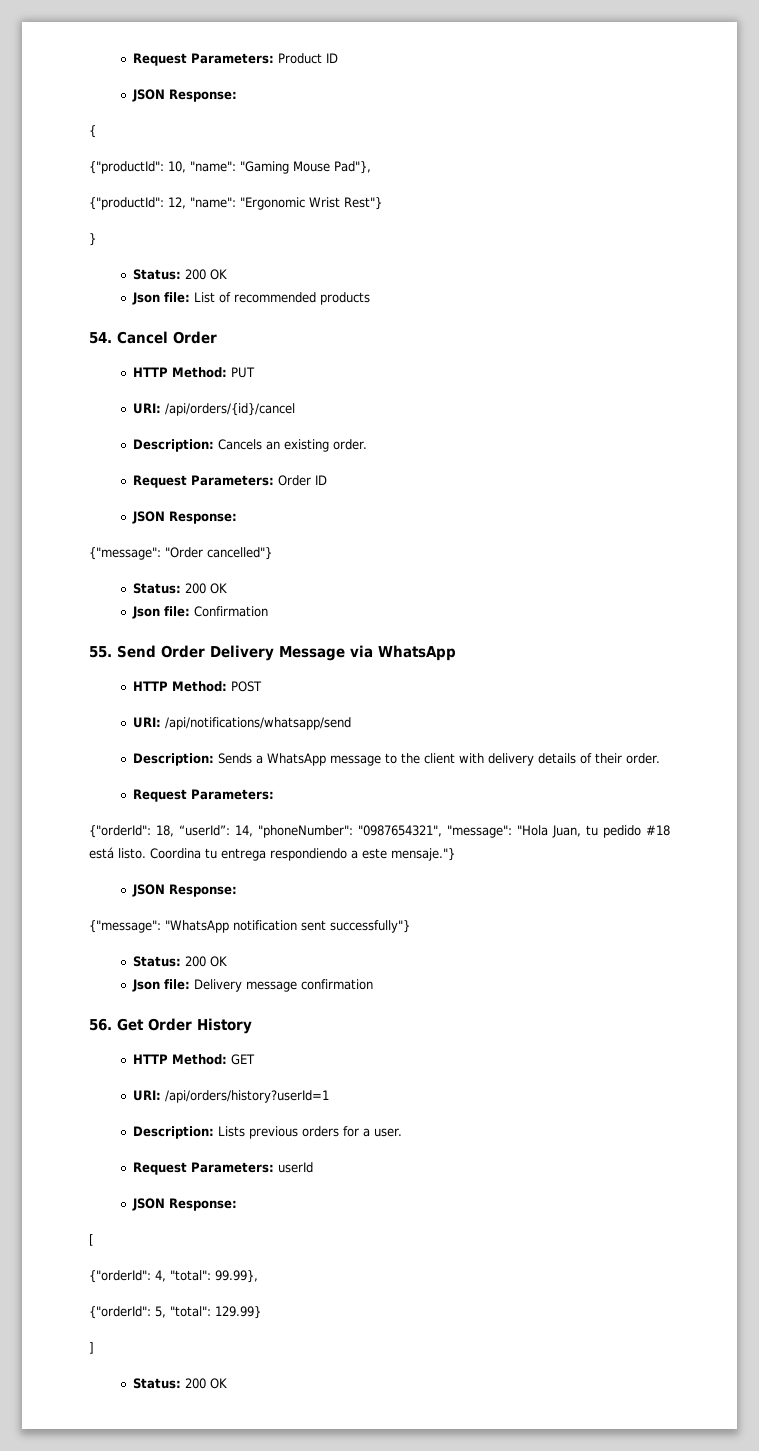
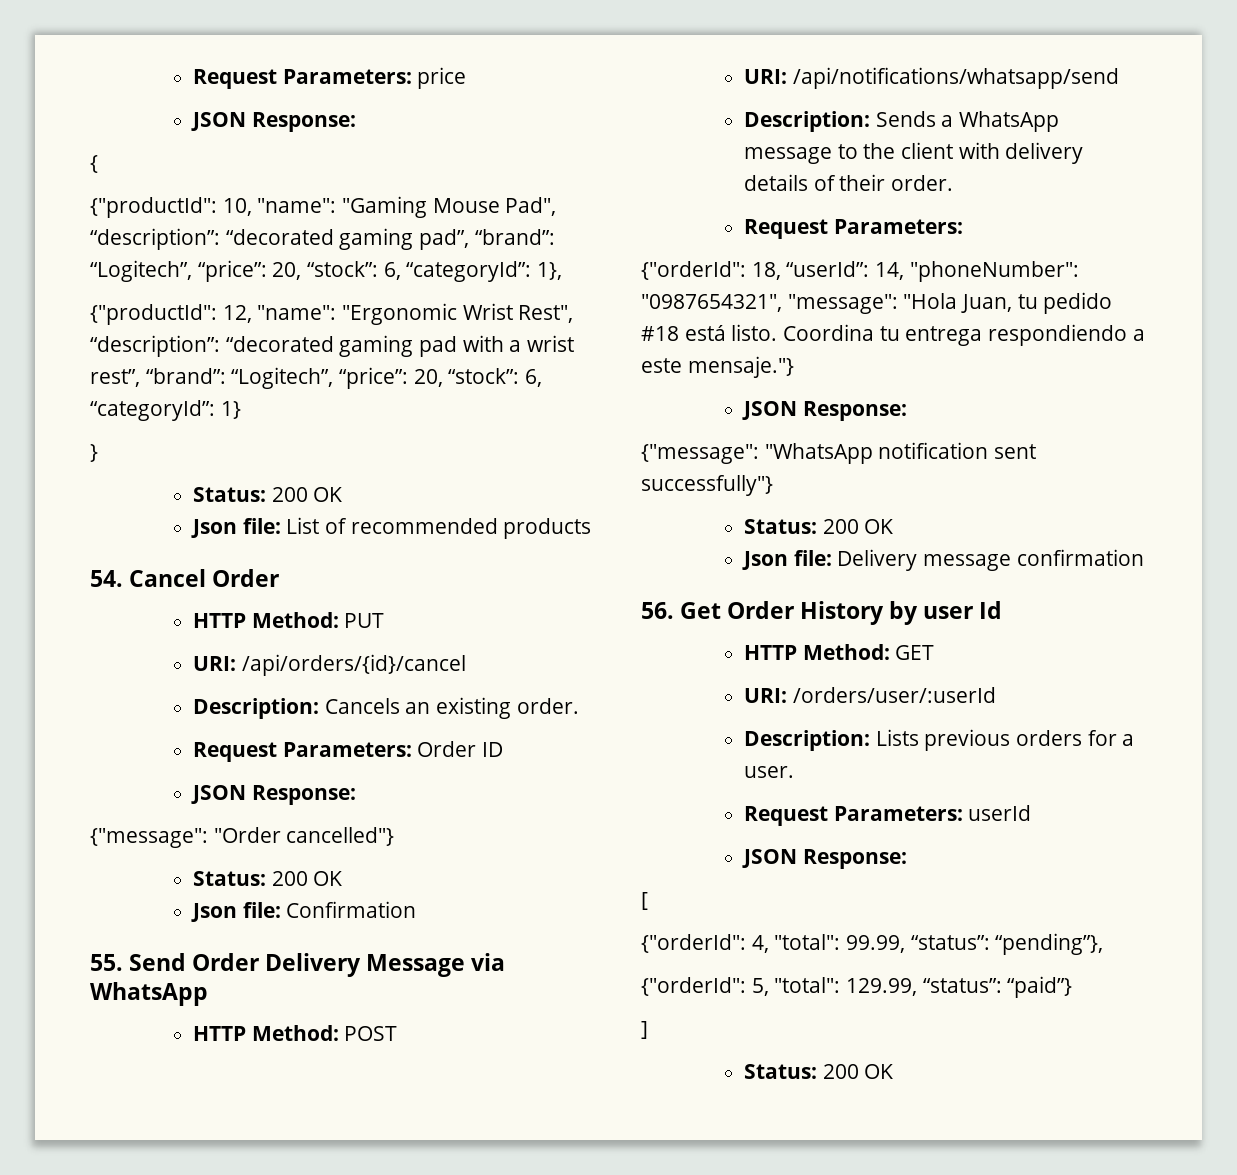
- Request Parameters: Product ID
+ Request Parameters: price
- {"productId": 10, "name": "Gaming Mouse Pad"},
+ {"productId": 10, "name": "Gaming Mouse Pad", “description”: “decorated gaming pad”, “brand”: “Logitech”, “price”: 20, “stock”: 6, “categoryId”: 1},
- {"productId": 12, "name": "Ergonomic Wrist Rest"}
+ {"productId": 12, "name": "Ergonomic Wrist Rest", “description”: “decorated gaming pad with a wrist rest”, “brand”: “Logitech”, “price”: 20, “stock”: 6, “categoryId”: 1}
- 56. Get Order History
+ 56. Get Order History by user Id
- URI: /api/orders/history?userId=1
+ URI: /orders/user/:userId
- {"orderId": 4, "total": 99.99},
+ {"orderId": 4, "total": 99.99, “status”: “pending”},
- {"orderId": 5, "total": 129.99}
+ {"orderId": 5, "total": 129.99, “status”: “paid”}

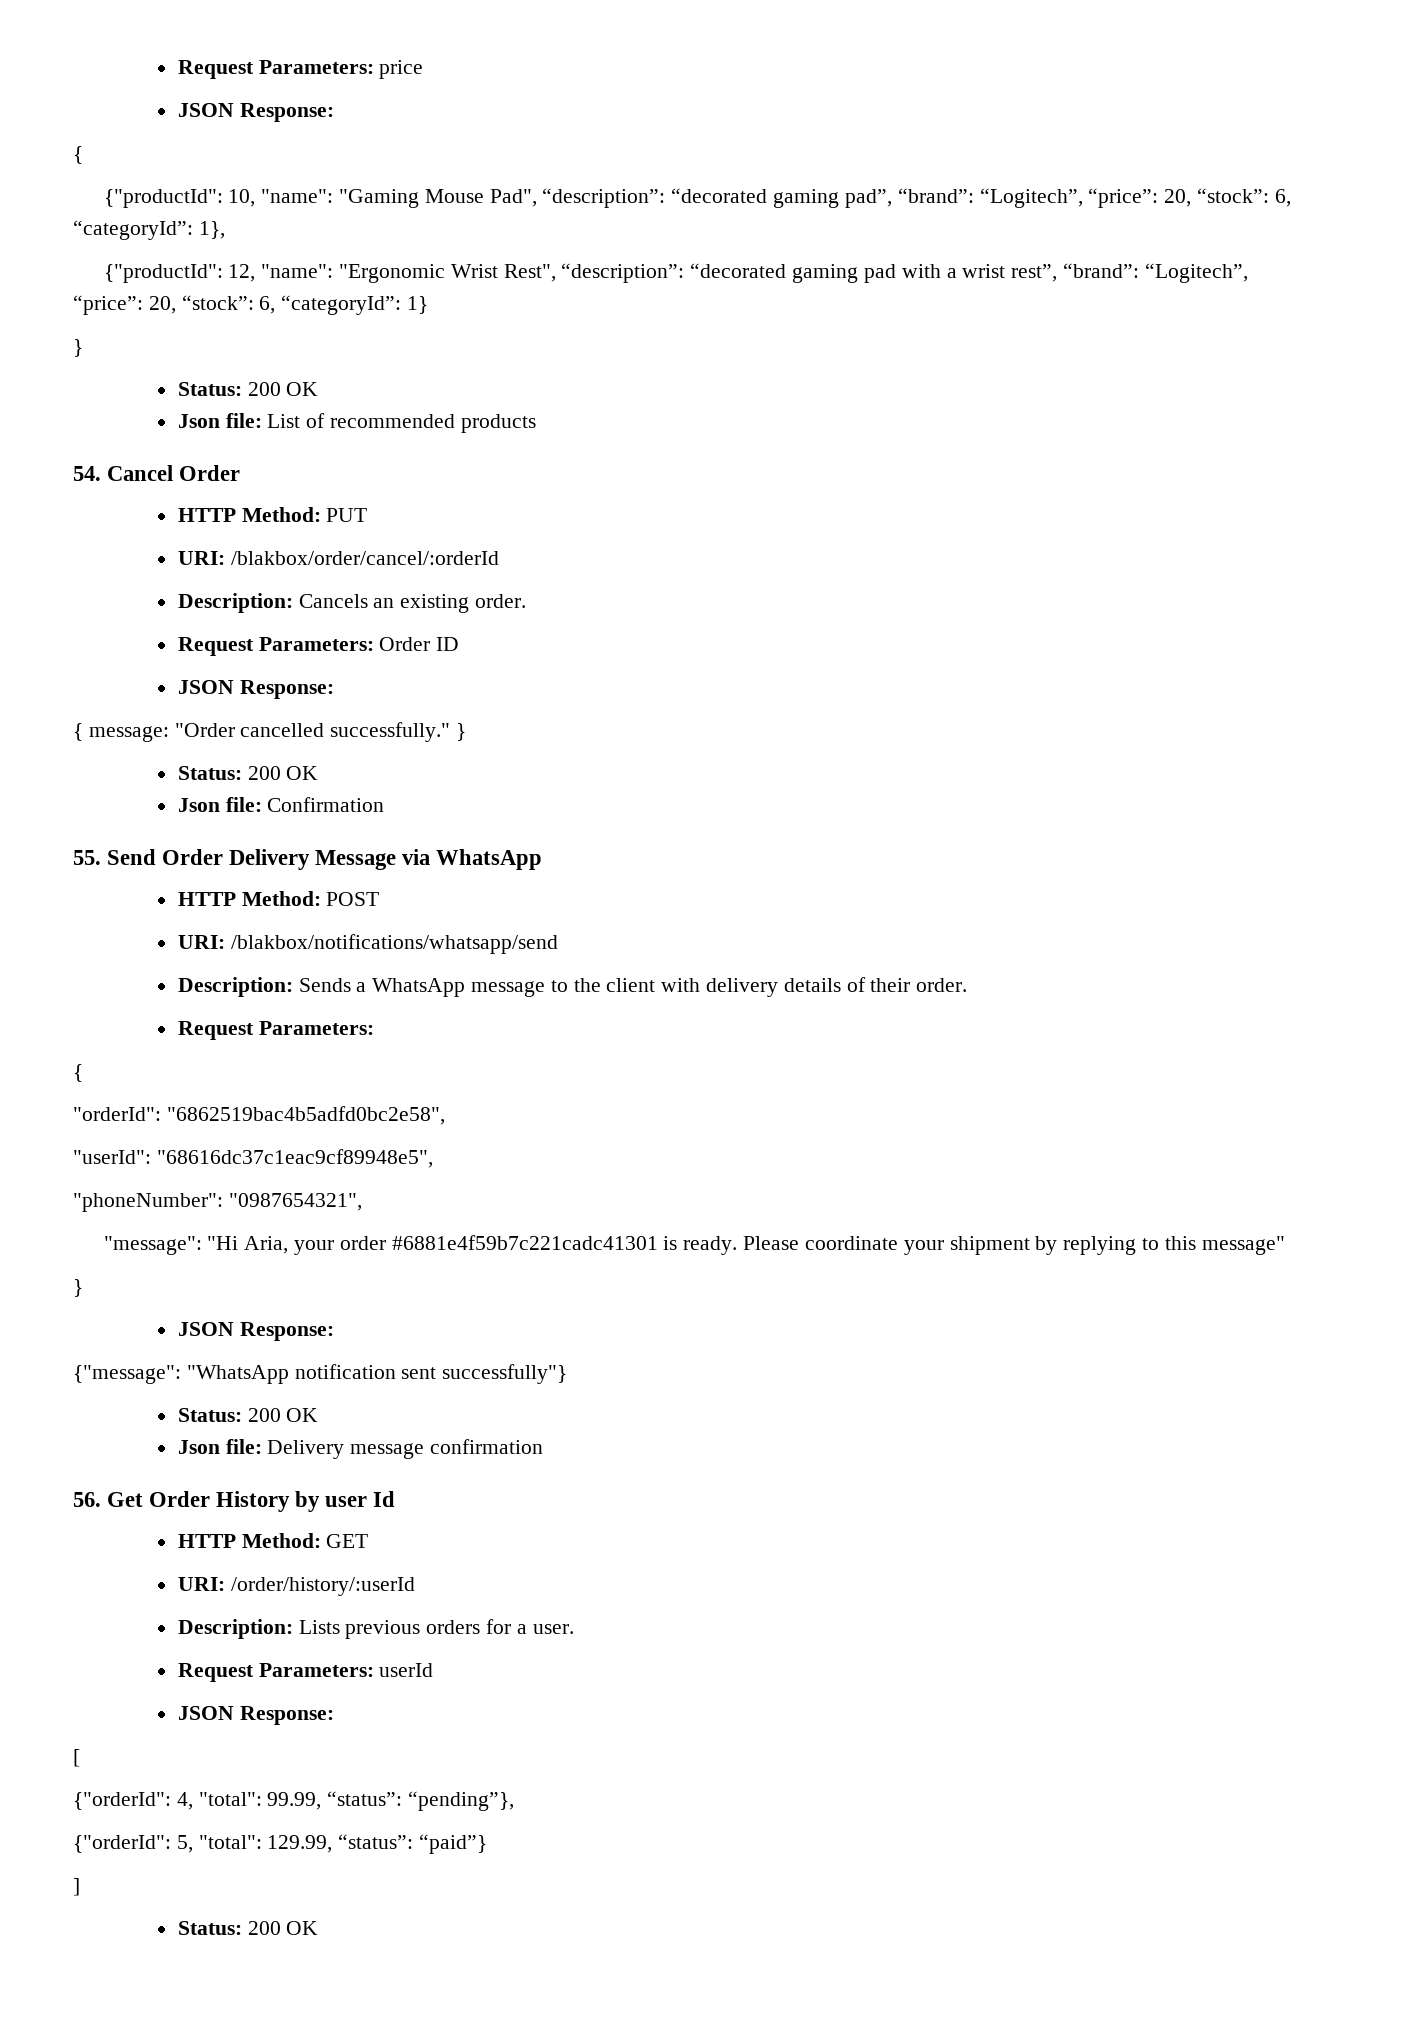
- URI: /api/orders/{id}/cancel
+ URI: /blakbox/order/cancel/:orderId
- {"message": "Order cancelled"}
+ { message: "Order cancelled successfully." }
- URI: /api/notifications/whatsapp/send
+ URI: /blakbox/notifications/whatsapp/send
  Description: Sends a WhatsApp message to the client with delivery details of their order.
  Request Parameters:
- {"orderId": 18, “userId”: 14, "phoneNumber": "0987654321", "message": "Hola Juan, tu pedido #18 está listo. Coordina tu entrega respondiendo a este mensaje."}
+ {
+ "orderId": "6862519bac4b5adfd0bc2e58",
+ "userId": "68616dc37c1eac9cf89948e5",
+ "phoneNumber": "0987654321",
+ "message": "Hi Aria, your order #6881e4f59b7c221cadc41301 is ready. Please coordinate your shipment by replying to this message"
+ }
- URI: /orders/user/:userId
+ URI: /order/history/:userId

